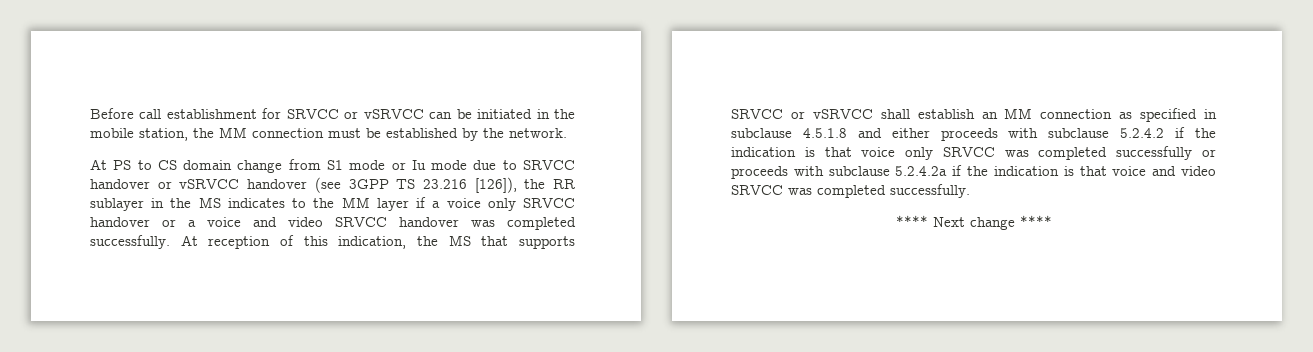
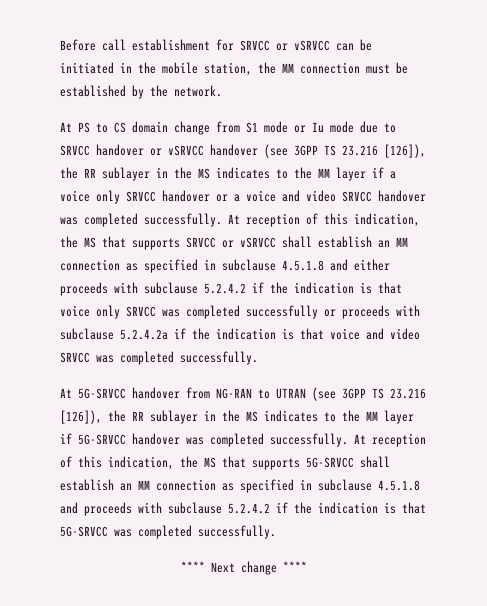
+ At 5G-SRVCC handover from NG-RAN to UTRAN (see 3GPP TS 23.216 [126]), the RR sublayer in the MS indicates to the MM layer if 5G-SRVCC handover was completed successfully. At reception of this indication, the MS that supports 5G-SRVCC shall establish an MM connection as specified in subclause 4.5.1.8 and proceeds with subclause 5.2.4.2 if the indication is that 5G-SRVCC was completed successfully.

